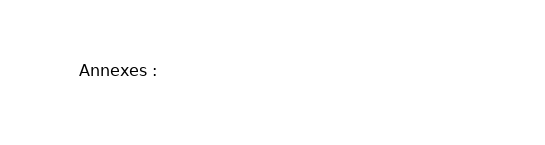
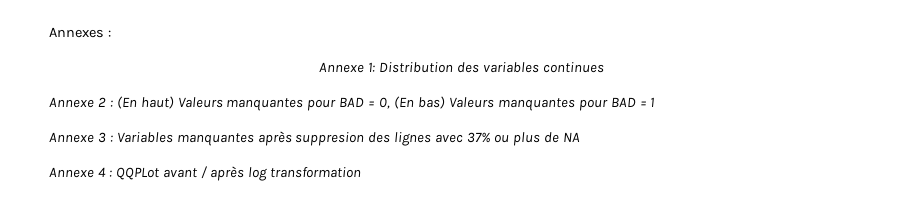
+ Annexe 1: Distribution des variables continues
+ Annexe 2 : (En haut) Valeurs manquantes pour BAD = 0, (En bas) Valeurs manquantes pour BAD = 1
+ Annexe 3 : Variables manquantes après suppresion des lignes avec 37% ou plus de NA
+ Annexe 4 : QQPLot avant / après log transformation

